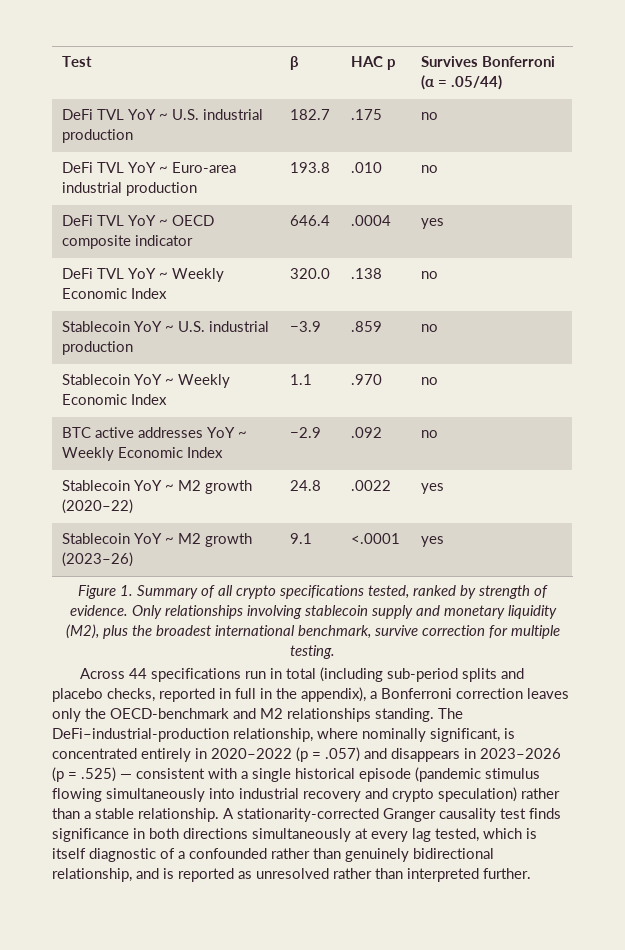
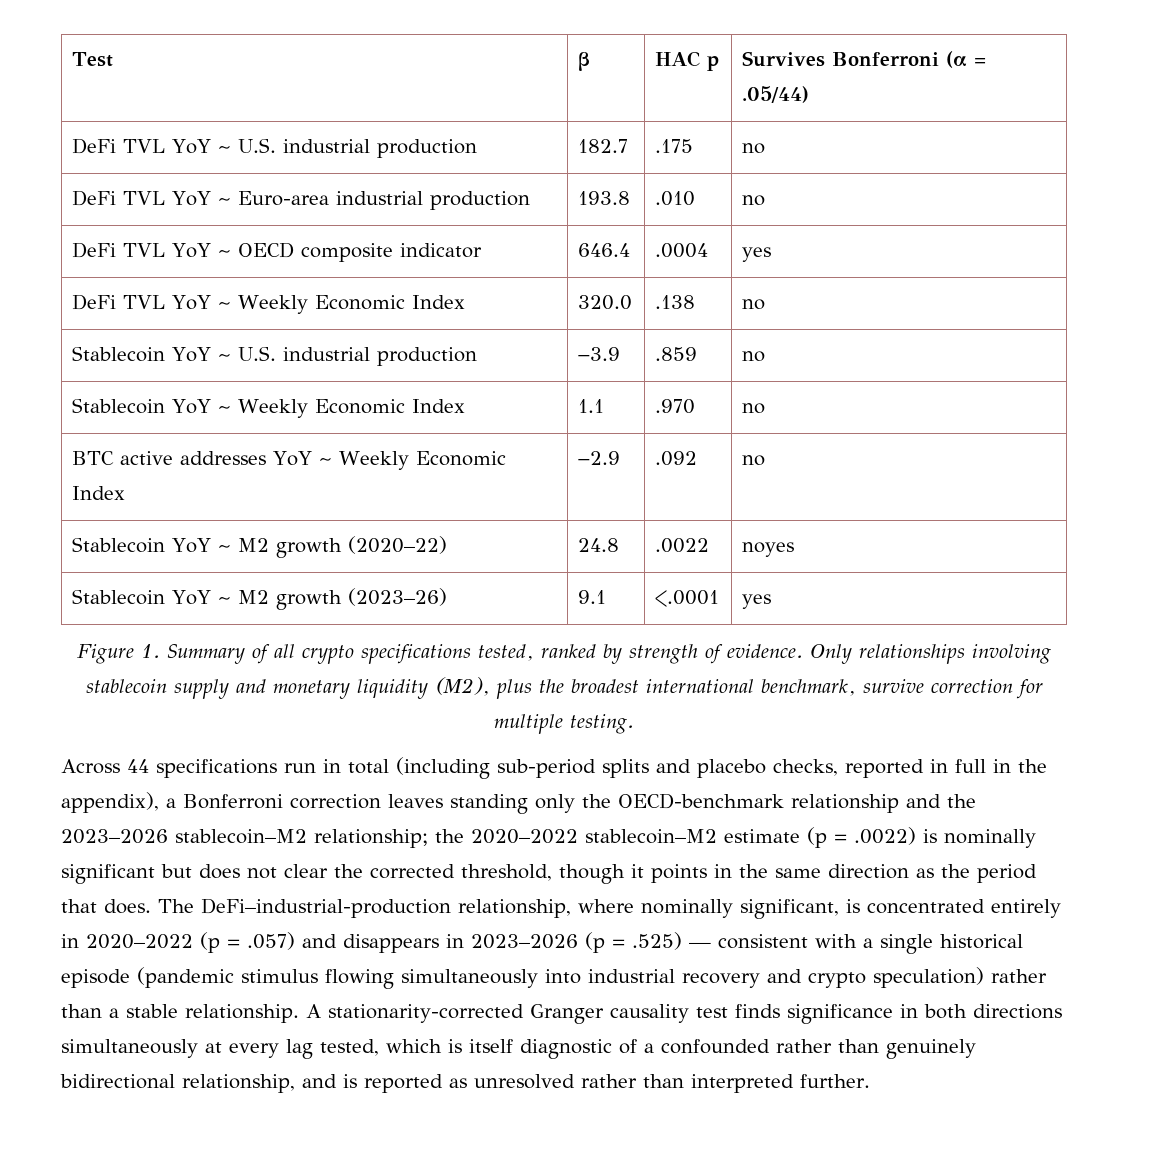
- Stablecoin YoY ~ M2 growth (2020–22) | 24.8 | .0022 | yes
+ Stablecoin YoY ~ M2 growth (2020–22) | 24.8 | .0022 | noyes
- Across 44 specifications run in total (including sub-period splits and placebo checks, reported in full in the appendix), a Bonferroni correction leaves only the OECD-benchmark and M2 relationships standing.
+ Across 44 specifications run in total (including sub-period splits and placebo checks, reported in full in the appendix), a Bonferroni correction leaves standing only the OECD-benchmark relationship and the 2023–2026 stablecoin–M2 relationship; the 2020–2022 stablecoin–M2 estimate (p = .0022) is nominally significant but does not clear the corrected threshold, though it points in the same direction as the period that does.

